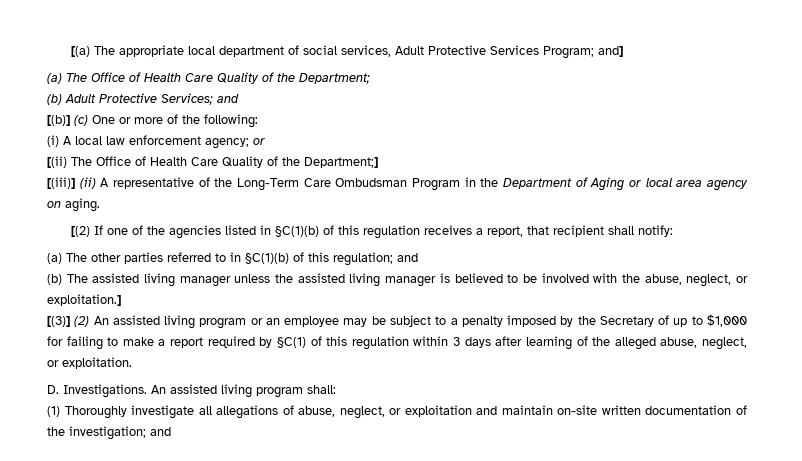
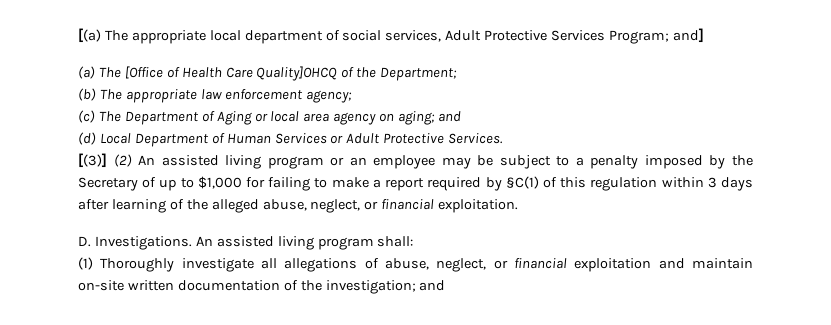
- (a) The Office of Health Care Quality of the Department;
+ (a) The [Office of Health Care Quality]OHCQ of the Department;
- (b) Adult Protective Services; and
- [(b)] (c) One or more of the following:
- (i) A local law enforcement agency; or
- [(ii) The Office of Health Care Quality of the Department;]
- [(iii)] (ii) A representative of the Long-Term Care Ombudsman Program in the Department of Aging or local area agency on aging.
- [(2) If one of the agencies listed in §C(1)(b) of this regulation receives a report, that recipient shall notify:
- (a) The other parties referred to in §C(1)(b) of this regulation; and
- (b) The assisted living manager unless the assisted living manager is believed to be involved with the abuse, neglect, or exploitation.]
+ (b) The appropriate law enforcement agency;
+ (c) The Department of Aging or local area agency on aging; and
+ (d) Local Department of Human Services or Adult Protective Services.
- [(3)] (2) An assisted living program or an employee may be subject to a penalty imposed by the Secretary of up to $1,000 for failing to make a report required by §C(1) of this regulation within 3 days after learning of the alleged abuse, neglect, or exploitation.
+ [(3)] (2) An assisted living program or an employee may be subject to a penalty imposed by the Secretary of up to $1,000 for failing to make a report required by §C(1) of this regulation within 3 days after learning of the alleged abuse, neglect, or financial exploitation.
- (1) Thoroughly investigate all allegations of abuse, neglect, or exploitation and maintain on-site written documentation of the investigation; and
+ (1) Thoroughly investigate all allegations of abuse, neglect, or financial exploitation and maintain on-site written documentation of the investigation; and

